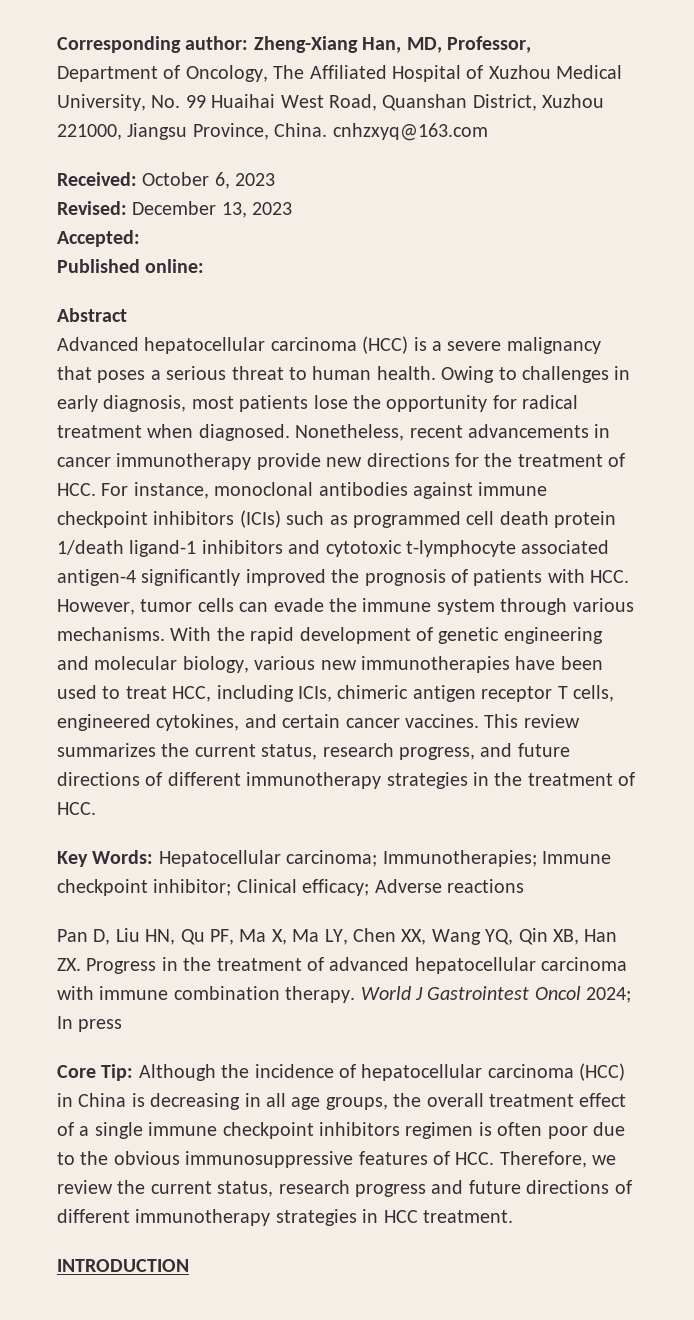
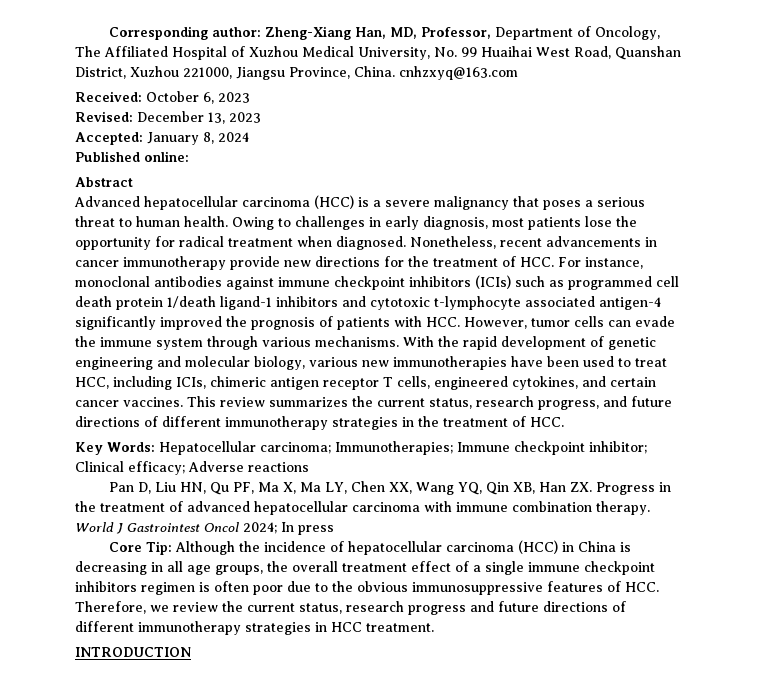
- Accepted:
+ Accepted: January 8, 2024

